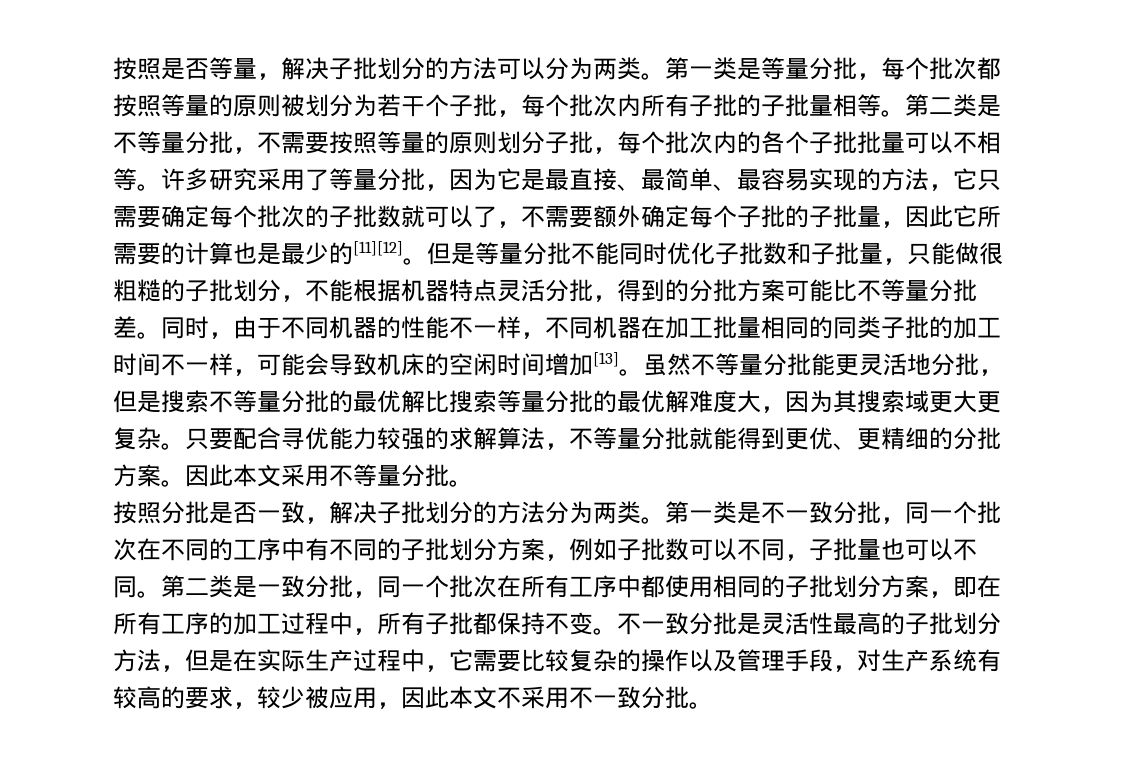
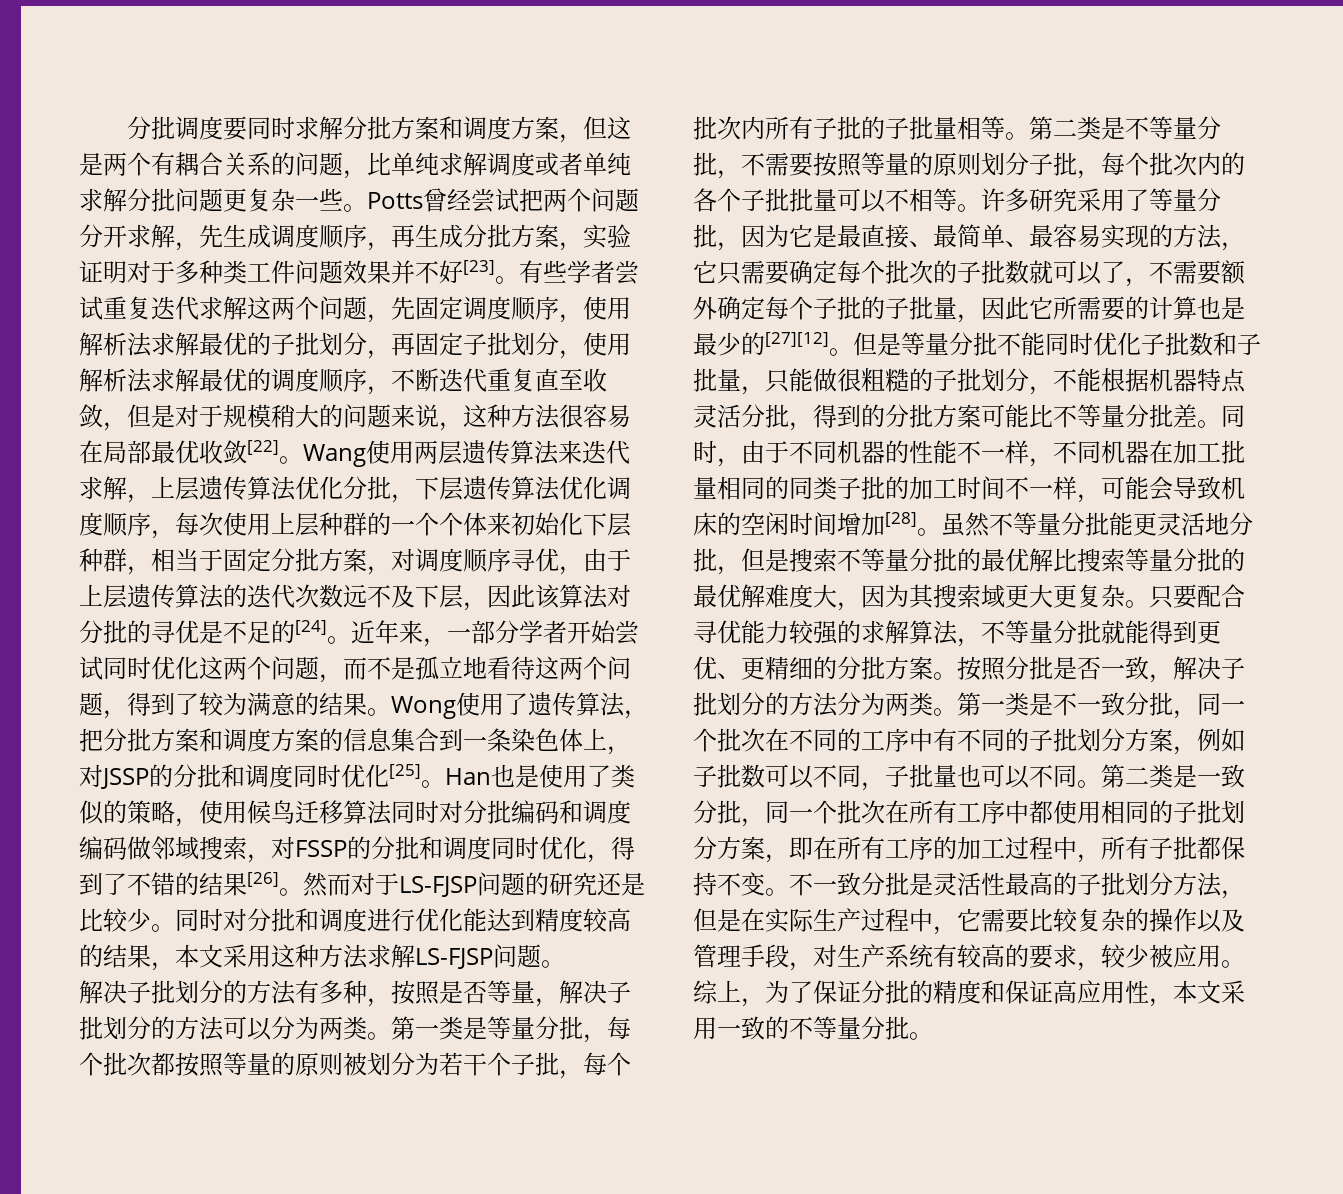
- 按照是否等量，解决子批划分的方法可以分为两类。
+ 分批调度要同时求解分批方案和调度方案，但这是两个有耦合关系的问题，比单纯求解调度或者单纯求解分批问题更复杂一些。Potts曾经尝试把两个问题分开求解，先生成调度顺序，再生成分批方案，实验证明对于多种类工件问题效果并不好[23]。有些学者尝试重复迭代求解这两个问题，先固定调度顺序，使用解析法求解最优的子批划分，再固定子批划分，使用解析法求解最优的调度顺序，不断迭代重复直至收敛，但是对于规模稍大的问题来说，这种方法很容易在局部最优收敛[22]。Wang使用两层遗传算法来迭代求解，上层遗传算法优化分批，下层遗传算法优化调度顺序，每次使用上层种群的一个个体来初始化下层种群，相当于固定分批方案，对调度顺序寻优，由于上层遗传算法的迭代次数远不及下层，因此该算法对分批的寻优是不足的[24]。近年来，一部分学者开始尝试同时优化这两个问题，而不是孤立地看待这两个问题，得到了较为满意的结果。Wong使用了遗传算法，把分批方案和调度方案的信息集合到一条染色体上，对JSSP的分批和调度同时优化[25]。Han也是使用了类似的策略，使用候鸟迁移算法同时对分批编码和调度编码做邻域搜索，对FSSP的分批和调度同时优化，得到了不错的结果[26]。然而对于LS-FJSP问题的研究还是比较少。同时对分批和调度进行优化能达到精度较高的结果，本文采用这种方法求解LS-FJSP问题。
+ 解决子批划分的方法有多种，按照是否等量，解决子批划分的方法可以分为两类。
- 许多研究采用了等量分批，因为它是最直接、最简单、最容易实现的方法，它只需要确定每个批次的子批数就可以了，不需要额外确定每个子批的子批量，因此它所需要的计算也是最少的[11][12]。
+ 许多研究采用了等量分批，因为它是最直接、最简单、最容易实现的方法，它只需要确定每个批次的子批数就可以了，不需要额外确定每个子批的子批量，因此它所需要的计算也是最少的[27][12]。
- 同时，由于不同机器的性能不一样，不同机器在加工批量相同的同类子批的加工时间不一样，可能会导致机床的空闲时间增加[13]。
+ 同时，由于不同机器的性能不一样，不同机器在加工批量相同的同类子批的加工时间不一样，可能会导致机床的空闲时间增加[28]。
- 只要配合寻优能力较强的求解算法，不等量分批就能得到更优、更精细的分批方案。因此本文采用不等量分批。
- 按照分批是否一致，解决子批划分的方法分为两类。
+ 只要配合寻优能力较强的求解算法，不等量分批就能得到更优、更精细的分批方案。按照分批是否一致，解决子批划分的方法分为两类。
- 不一致分批是灵活性最高的子批划分方法，但是在实际生产过程中，它需要比较复杂的操作以及管理手段，对生产系统有较高的要求，较少被应用，因此本文不采用不一致分批。
+ 不一致分批是灵活性最高的子批划分方法，但是在实际生产过程中，它需要比较复杂的操作以及管理手段，对生产系统有较高的要求，较少被应用。综上，为了保证分批的精度和保证高应用性，本文采用一致的不等量分批。

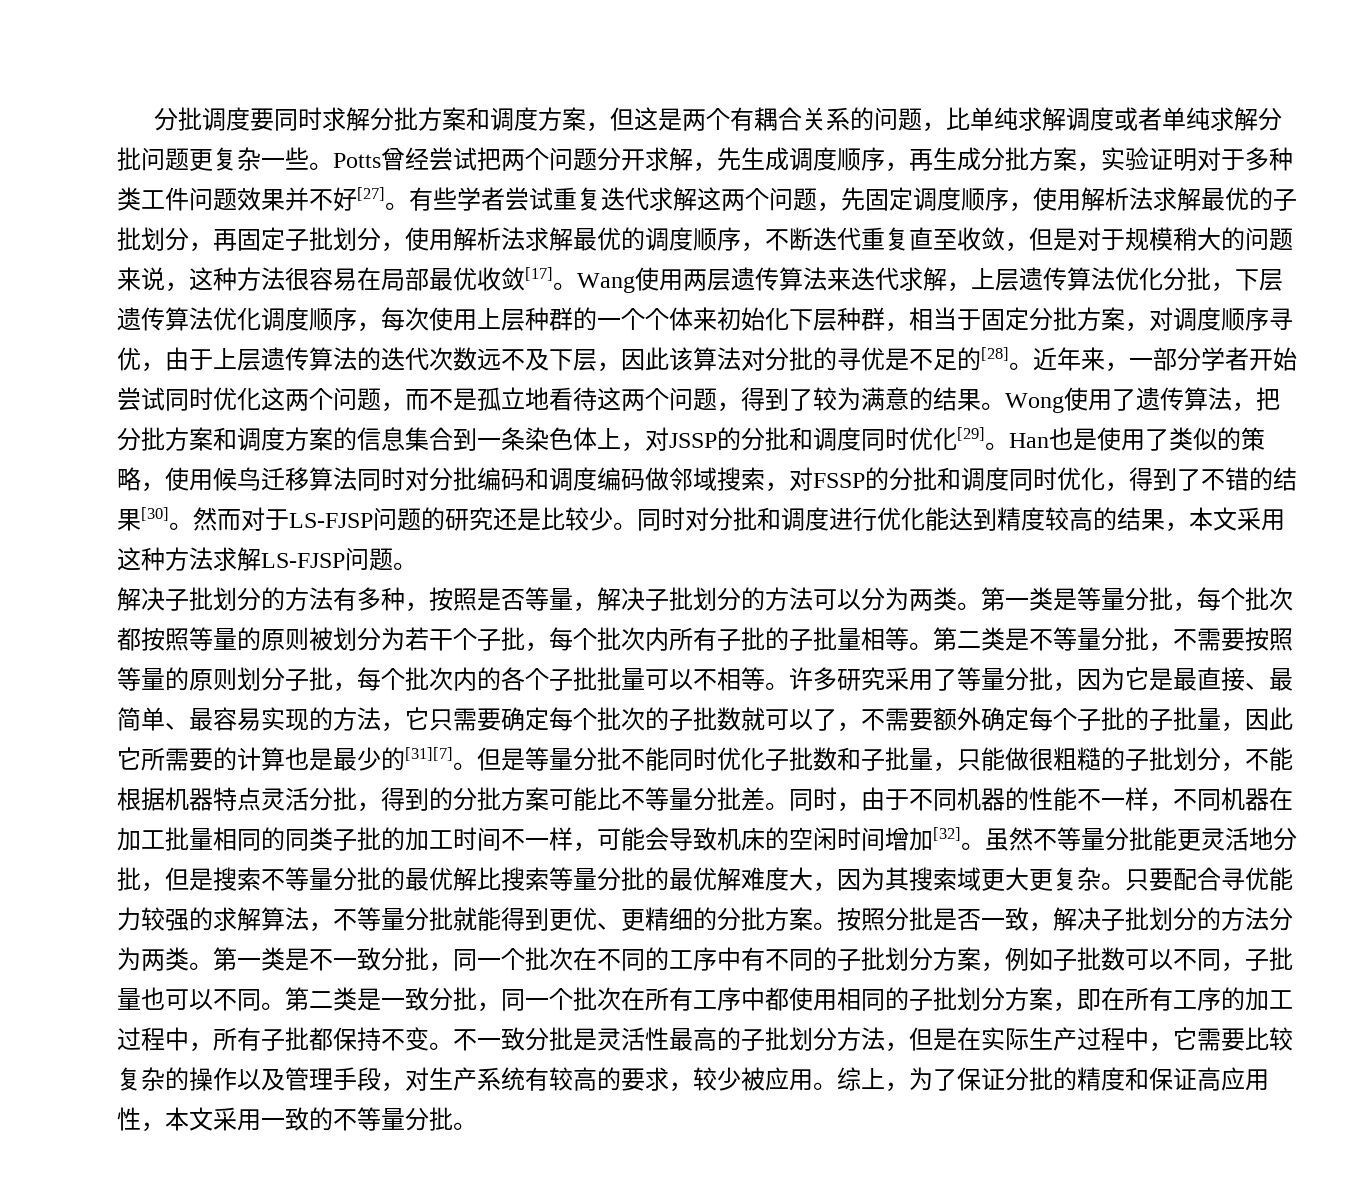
- Potts曾经尝试把两个问题分开求解，先生成调度顺序，再生成分批方案，实验证明对于多种类工件问题效果并不好[23]。
+ Potts曾经尝试把两个问题分开求解，先生成调度顺序，再生成分批方案，实验证明对于多种类工件问题效果并不好[27]。
- 有些学者尝试重复迭代求解这两个问题，先固定调度顺序，使用解析法求解最优的子批划分，再固定子批划分，使用解析法求解最优的调度顺序，不断迭代重复直至收敛，但是对于规模稍大的问题来说，这种方法很容易在局部最优收敛[22]。
+ 有些学者尝试重复迭代求解这两个问题，先固定调度顺序，使用解析法求解最优的子批划分，再固定子批划分，使用解析法求解最优的调度顺序，不断迭代重复直至收敛，但是对于规模稍大的问题来说，这种方法很容易在局部最优收敛[17]。
- Wang使用两层遗传算法来迭代求解，上层遗传算法优化分批，下层遗传算法优化调度顺序，每次使用上层种群的一个个体来初始化下层种群，相当于固定分批方案，对调度顺序寻优，由于上层遗传算法的迭代次数远不及下层，因此该算法对分批的寻优是不足的[24]。
+ Wang使用两层遗传算法来迭代求解，上层遗传算法优化分批，下层遗传算法优化调度顺序，每次使用上层种群的一个个体来初始化下层种群，相当于固定分批方案，对调度顺序寻优，由于上层遗传算法的迭代次数远不及下层，因此该算法对分批的寻优是不足的[28]。
- Wong使用了遗传算法，把分批方案和调度方案的信息集合到一条染色体上，对JSSP的分批和调度同时优化[25]。
+ Wong使用了遗传算法，把分批方案和调度方案的信息集合到一条染色体上，对JSSP的分批和调度同时优化[29]。
- Han也是使用了类似的策略，使用候鸟迁移算法同时对分批编码和调度编码做邻域搜索，对FSSP的分批和调度同时优化，得到了不错的结果[26]。
+ Han也是使用了类似的策略，使用候鸟迁移算法同时对分批编码和调度编码做邻域搜索，对FSSP的分批和调度同时优化，得到了不错的结果[30]。
- 许多研究采用了等量分批，因为它是最直接、最简单、最容易实现的方法，它只需要确定每个批次的子批数就可以了，不需要额外确定每个子批的子批量，因此它所需要的计算也是最少的[27][12]。
+ 许多研究采用了等量分批，因为它是最直接、最简单、最容易实现的方法，它只需要确定每个批次的子批数就可以了，不需要额外确定每个子批的子批量，因此它所需要的计算也是最少的[31][7]。
- 同时，由于不同机器的性能不一样，不同机器在加工批量相同的同类子批的加工时间不一样，可能会导致机床的空闲时间增加[28]。
+ 同时，由于不同机器的性能不一样，不同机器在加工批量相同的同类子批的加工时间不一样，可能会导致机床的空闲时间增加[32]。

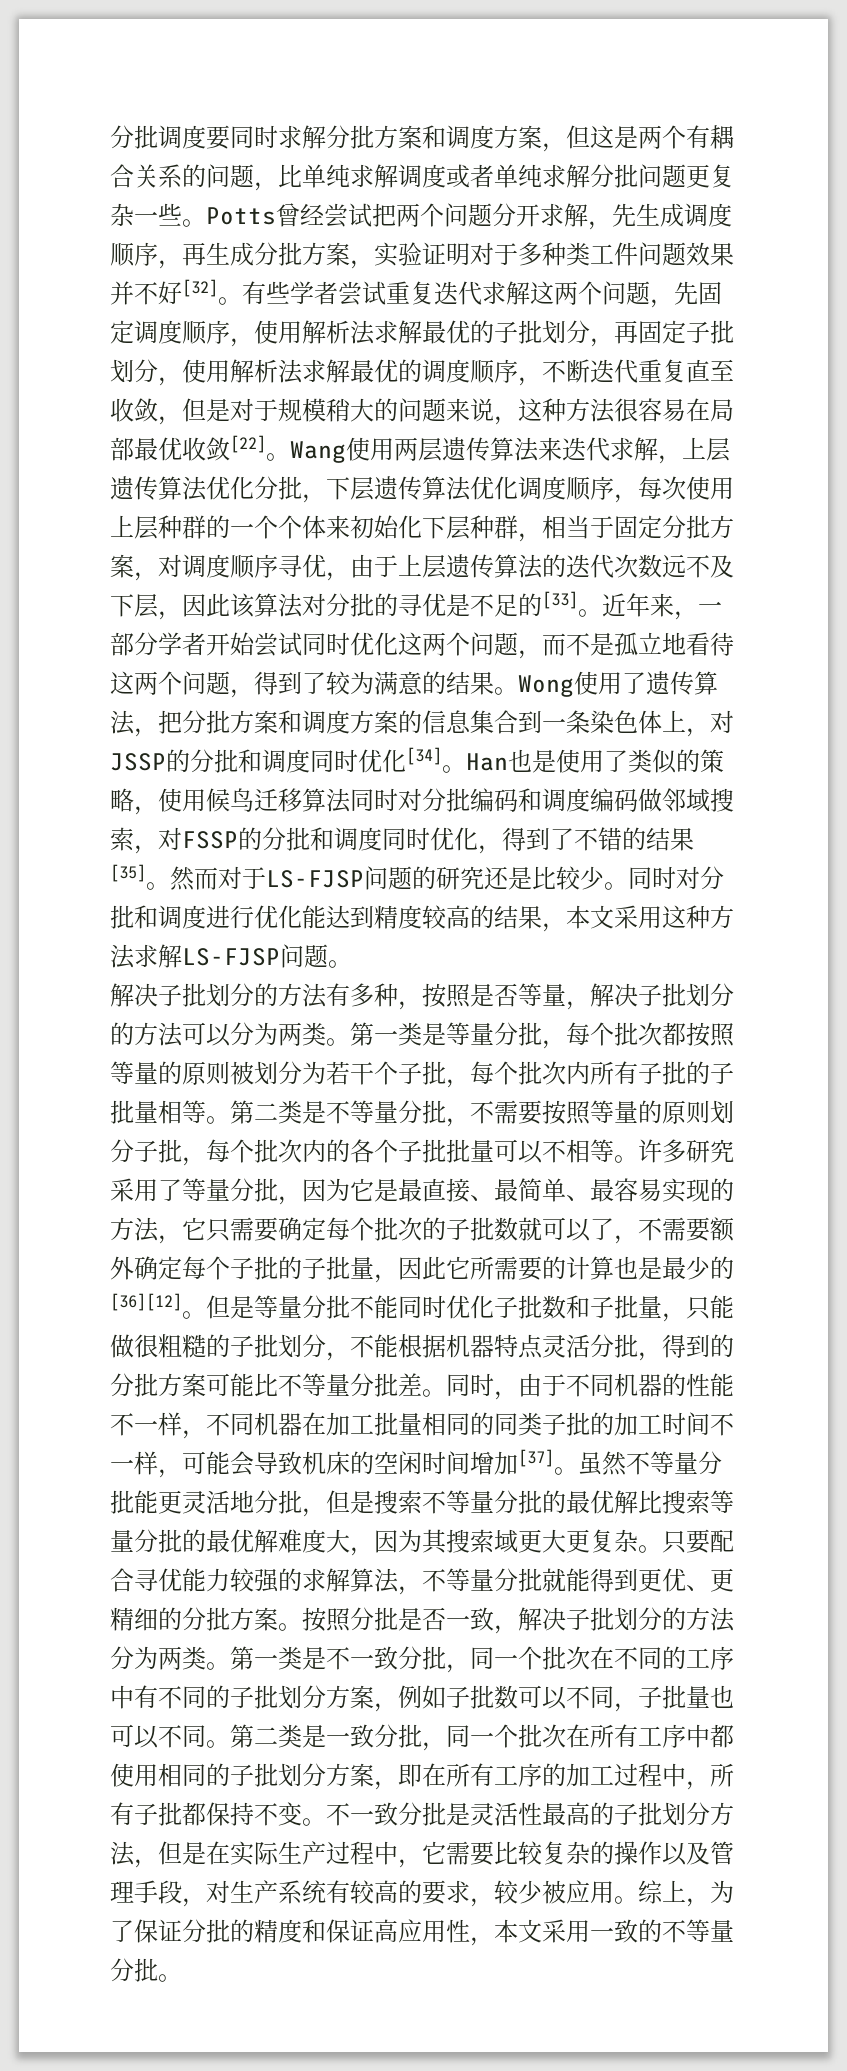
- Potts曾经尝试把两个问题分开求解，先生成调度顺序，再生成分批方案，实验证明对于多种类工件问题效果并不好[27]。
+ Potts曾经尝试把两个问题分开求解，先生成调度顺序，再生成分批方案，实验证明对于多种类工件问题效果并不好[32]。
- 有些学者尝试重复迭代求解这两个问题，先固定调度顺序，使用解析法求解最优的子批划分，再固定子批划分，使用解析法求解最优的调度顺序，不断迭代重复直至收敛，但是对于规模稍大的问题来说，这种方法很容易在局部最优收敛[17]。
+ 有些学者尝试重复迭代求解这两个问题，先固定调度顺序，使用解析法求解最优的子批划分，再固定子批划分，使用解析法求解最优的调度顺序，不断迭代重复直至收敛，但是对于规模稍大的问题来说，这种方法很容易在局部最优收敛[22]。
- Wang使用两层遗传算法来迭代求解，上层遗传算法优化分批，下层遗传算法优化调度顺序，每次使用上层种群的一个个体来初始化下层种群，相当于固定分批方案，对调度顺序寻优，由于上层遗传算法的迭代次数远不及下层，因此该算法对分批的寻优是不足的[28]。
+ Wang使用两层遗传算法来迭代求解，上层遗传算法优化分批，下层遗传算法优化调度顺序，每次使用上层种群的一个个体来初始化下层种群，相当于固定分批方案，对调度顺序寻优，由于上层遗传算法的迭代次数远不及下层，因此该算法对分批的寻优是不足的[33]。
- Wong使用了遗传算法，把分批方案和调度方案的信息集合到一条染色体上，对JSSP的分批和调度同时优化[29]。
+ Wong使用了遗传算法，把分批方案和调度方案的信息集合到一条染色体上，对JSSP的分批和调度同时优化[34]。
- Han也是使用了类似的策略，使用候鸟迁移算法同时对分批编码和调度编码做邻域搜索，对FSSP的分批和调度同时优化，得到了不错的结果[30]。
+ Han也是使用了类似的策略，使用候鸟迁移算法同时对分批编码和调度编码做邻域搜索，对FSSP的分批和调度同时优化，得到了不错的结果[35]。
- 许多研究采用了等量分批，因为它是最直接、最简单、最容易实现的方法，它只需要确定每个批次的子批数就可以了，不需要额外确定每个子批的子批量，因此它所需要的计算也是最少的[31][7]。
+ 许多研究采用了等量分批，因为它是最直接、最简单、最容易实现的方法，它只需要确定每个批次的子批数就可以了，不需要额外确定每个子批的子批量，因此它所需要的计算也是最少的[36][12]。
- 同时，由于不同机器的性能不一样，不同机器在加工批量相同的同类子批的加工时间不一样，可能会导致机床的空闲时间增加[32]。
+ 同时，由于不同机器的性能不一样，不同机器在加工批量相同的同类子批的加工时间不一样，可能会导致机床的空闲时间增加[37]。

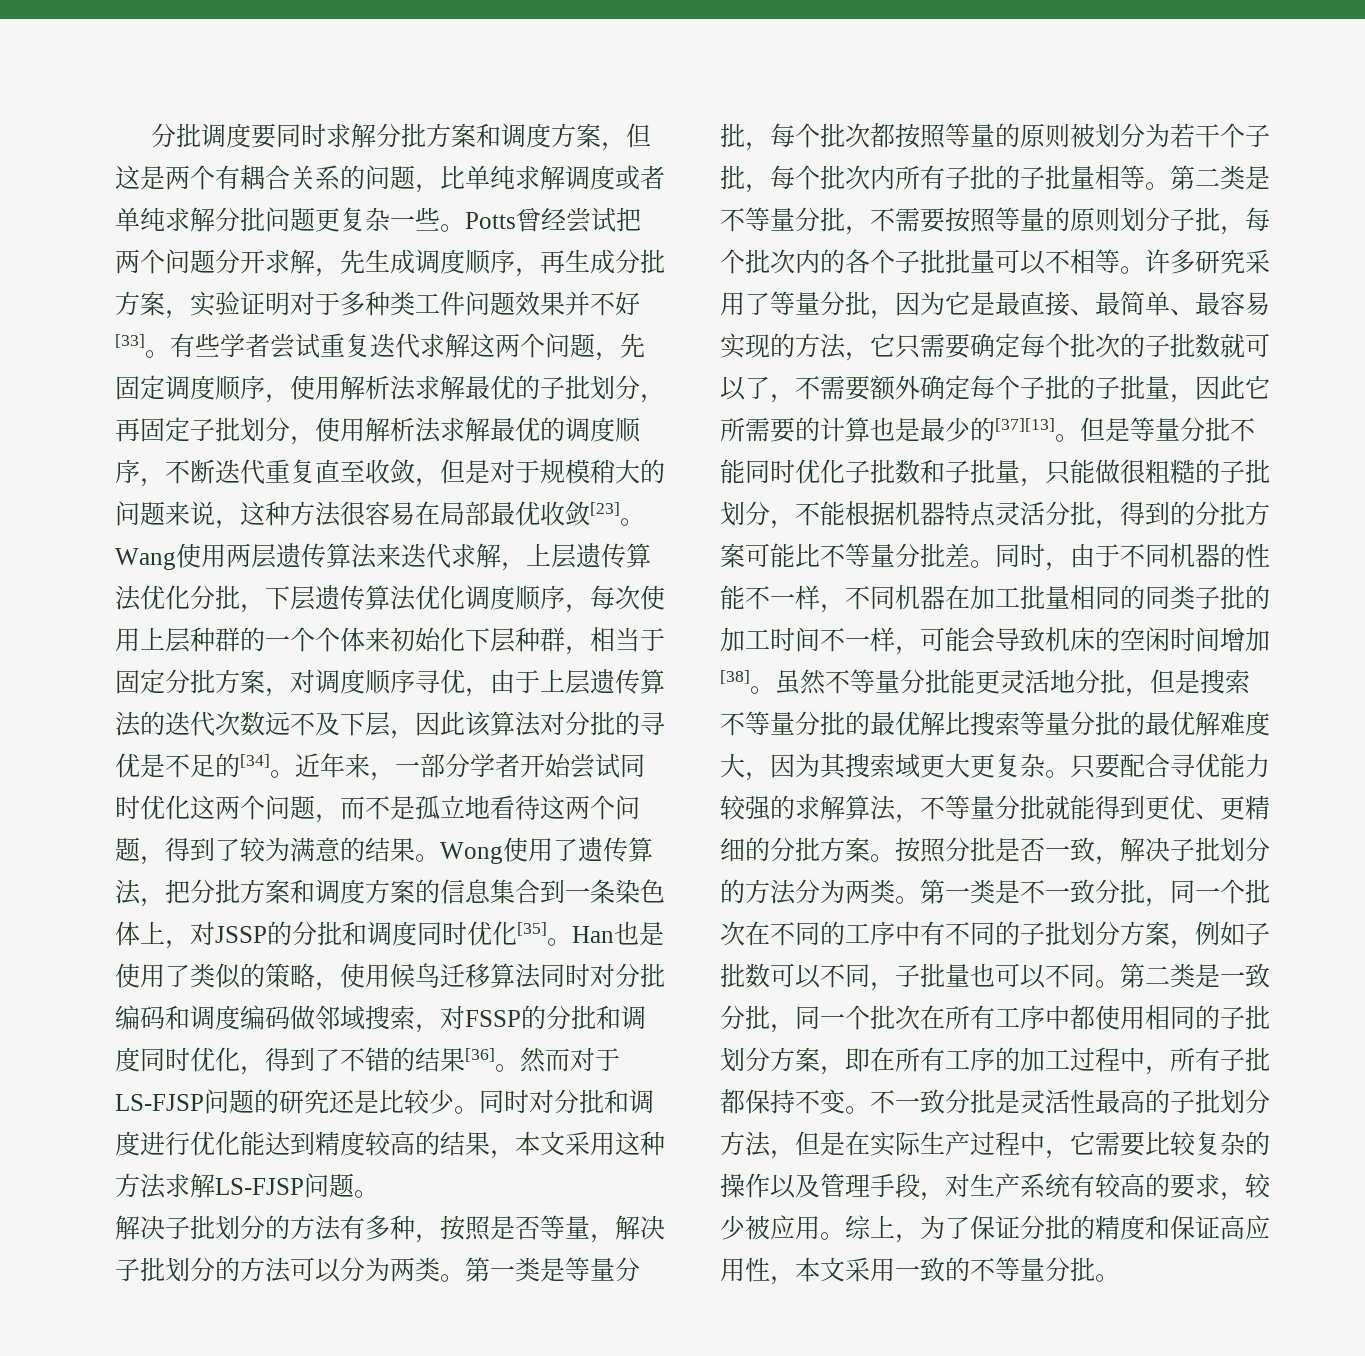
- Potts曾经尝试把两个问题分开求解，先生成调度顺序，再生成分批方案，实验证明对于多种类工件问题效果并不好[32]。
+ Potts曾经尝试把两个问题分开求解，先生成调度顺序，再生成分批方案，实验证明对于多种类工件问题效果并不好[33]。
- 有些学者尝试重复迭代求解这两个问题，先固定调度顺序，使用解析法求解最优的子批划分，再固定子批划分，使用解析法求解最优的调度顺序，不断迭代重复直至收敛，但是对于规模稍大的问题来说，这种方法很容易在局部最优收敛[22]。
+ 有些学者尝试重复迭代求解这两个问题，先固定调度顺序，使用解析法求解最优的子批划分，再固定子批划分，使用解析法求解最优的调度顺序，不断迭代重复直至收敛，但是对于规模稍大的问题来说，这种方法很容易在局部最优收敛[23]。
- Wang使用两层遗传算法来迭代求解，上层遗传算法优化分批，下层遗传算法优化调度顺序，每次使用上层种群的一个个体来初始化下层种群，相当于固定分批方案，对调度顺序寻优，由于上层遗传算法的迭代次数远不及下层，因此该算法对分批的寻优是不足的[33]。
+ Wang使用两层遗传算法来迭代求解，上层遗传算法优化分批，下层遗传算法优化调度顺序，每次使用上层种群的一个个体来初始化下层种群，相当于固定分批方案，对调度顺序寻优，由于上层遗传算法的迭代次数远不及下层，因此该算法对分批的寻优是不足的[34]。
- Wong使用了遗传算法，把分批方案和调度方案的信息集合到一条染色体上，对JSSP的分批和调度同时优化[34]。
+ Wong使用了遗传算法，把分批方案和调度方案的信息集合到一条染色体上，对JSSP的分批和调度同时优化[35]。
- Han也是使用了类似的策略，使用候鸟迁移算法同时对分批编码和调度编码做邻域搜索，对FSSP的分批和调度同时优化，得到了不错的结果[35]。
+ Han也是使用了类似的策略，使用候鸟迁移算法同时对分批编码和调度编码做邻域搜索，对FSSP的分批和调度同时优化，得到了不错的结果[36]。
- 许多研究采用了等量分批，因为它是最直接、最简单、最容易实现的方法，它只需要确定每个批次的子批数就可以了，不需要额外确定每个子批的子批量，因此它所需要的计算也是最少的[36][12]。
+ 许多研究采用了等量分批，因为它是最直接、最简单、最容易实现的方法，它只需要确定每个批次的子批数就可以了，不需要额外确定每个子批的子批量，因此它所需要的计算也是最少的[37][13]。
- 同时，由于不同机器的性能不一样，不同机器在加工批量相同的同类子批的加工时间不一样，可能会导致机床的空闲时间增加[37]。
+ 同时，由于不同机器的性能不一样，不同机器在加工批量相同的同类子批的加工时间不一样，可能会导致机床的空闲时间增加[38]。

